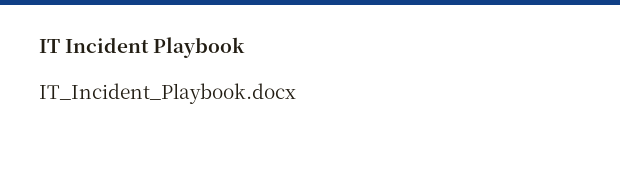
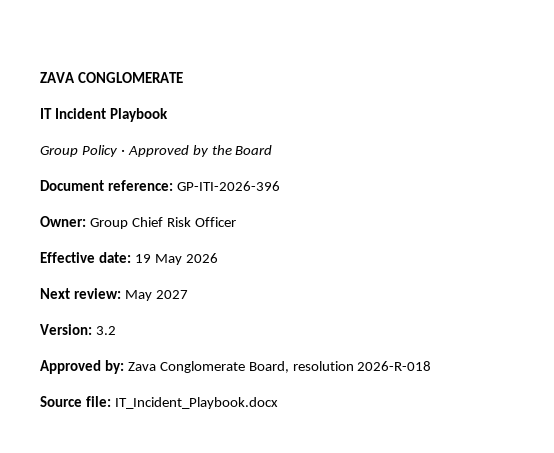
+ ZAVA CONGLOMERATE
- IT_Incident_Playbook.docx
+ Group Policy · Approved by the Board
+ Document reference: GP-ITI-2026-396
+ Owner: Group Chief Risk Officer
+ Effective date: 19 May 2026
+ Next review: May 2027
+ Version: 3.2
+ Approved by: Zava Conglomerate Board, resolution 2026-R-018
+ Source file: IT_Incident_Playbook.docx

